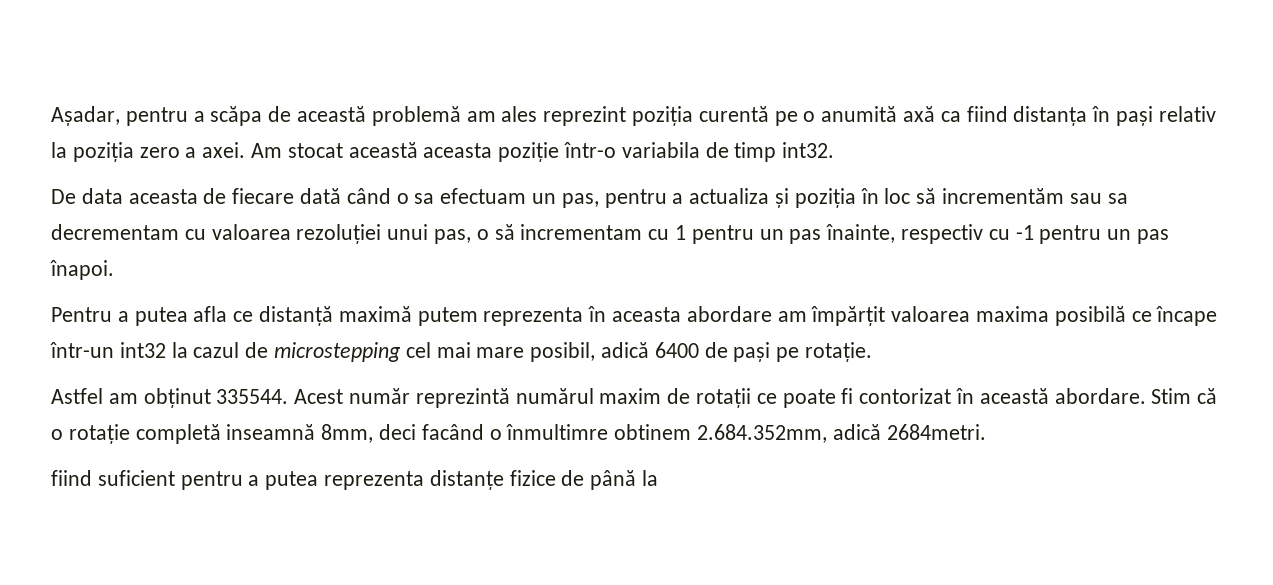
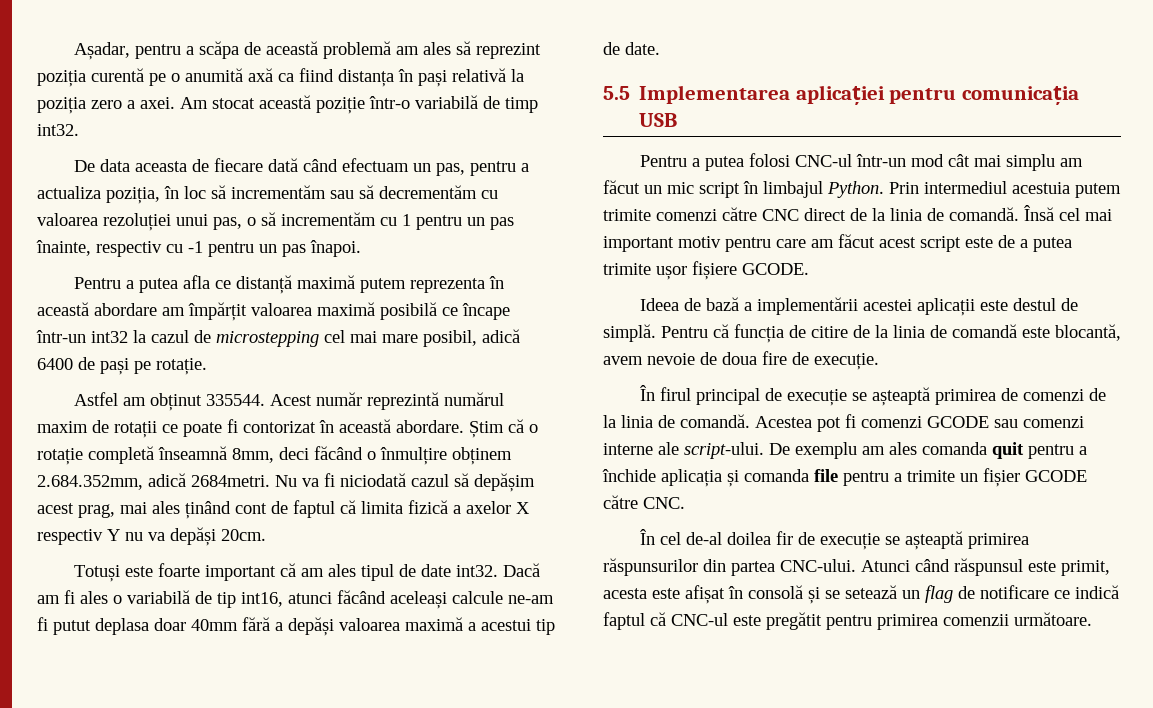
- Așadar, pentru a scăpa de această problemă am ales reprezint poziția curentă pe o anumită axă ca fiind distanța în pași relativ la poziția zero a axei.
+ Așadar, pentru a scăpa de această problemă am ales să reprezint poziția curentă pe o anumită axă ca fiind distanța în pași relativă la poziția zero a axei.
- Am stocat această aceasta poziție într-o variabila de timp int32.
+ Am stocat această poziție într-o variabilă de timp int32.
- De data aceasta de fiecare dată când o sa efectuam un pas, pentru a actualiza și poziția în loc să incrementăm sau sa decrementam cu valoarea rezoluției unui pas, o să incrementam cu 1 pentru un pas înainte, respectiv cu -1 pentru un pas înapoi.
+ De data aceasta de fiecare dată când efectuam un pas, pentru a actualiza poziția, în loc să incrementăm sau să decrementăm cu valoarea rezoluției unui pas, o să incrementăm cu 1 pentru un pas înainte, respectiv cu -1 pentru un pas înapoi.
- Pentru a putea afla ce distanță maximă putem reprezenta în aceasta abordare am împărțit valoarea maxima posibilă ce încape într-un int32 la cazul de microstepping cel mai mare posibil, adică 6400 de pași pe rotație.
+ Pentru a putea afla ce distanță maximă putem reprezenta în această abordare am împărțit valoarea maximă posibilă ce încape într-un int32 la cazul de microstepping cel mai mare posibil, adică 6400 de pași pe rotație.
- Stim că o rotație completă inseamnă 8mm, deci facând o înmultimre obtinem 2.684.352mm, adică 2684metri.
- fiind suficient pentru a putea reprezenta distanțe fizice de până la
+ Știm că o rotație completă înseamnă 8mm, deci făcând o înmulțire obținem 2.684.352mm, adică 2684metri. Nu va fi niciodată cazul să depășim acest prag, mai ales ținând cont de faptul că limita fizică a axelor X respectiv Y nu va depăși 20cm.
+ Totuși este foarte important că am ales tipul de date int32. Dacă am fi ales o variabilă de tip int16, atunci făcând aceleași calcule ne-am fi putut deplasa doar 40mm fără a depăși valoarea maximă a acestui tip de date.
+ 5.5 Implementarea aplicației pentru comunicația USB
+ Pentru a putea folosi CNC-ul într-un mod cât mai simplu am făcut un mic script în limbajul Python. Prin intermediul acestuia putem trimite comenzi către CNC direct de la linia de comandă. Însă cel mai important motiv pentru care am făcut acest script este de a putea trimite ușor fișiere GCODE.
+ Ideea de bază a implementării acestei aplicații este destul de simplă. Pentru că funcția de citire de la linia de comandă este blocantă, avem nevoie de doua fire de execuție.
+ În firul principal de execuție se așteaptă primirea de comenzi de la linia de comandă. Acestea pot fi comenzi GCODE sau comenzi interne ale script-ului. De exemplu am ales comanda quit pentru a închide aplicația și comanda file pentru a trimite un fișier GCODE către CNC.
+ În cel de-al doilea fir de execuție se așteaptă primirea răspunsurilor din partea CNC-ului. Atunci când răspunsul este primit, acesta este afișat în consolă și se setează un flag de notificare ce indică faptul că CNC-ul este pregătit pentru primirea comenzii următoare.

